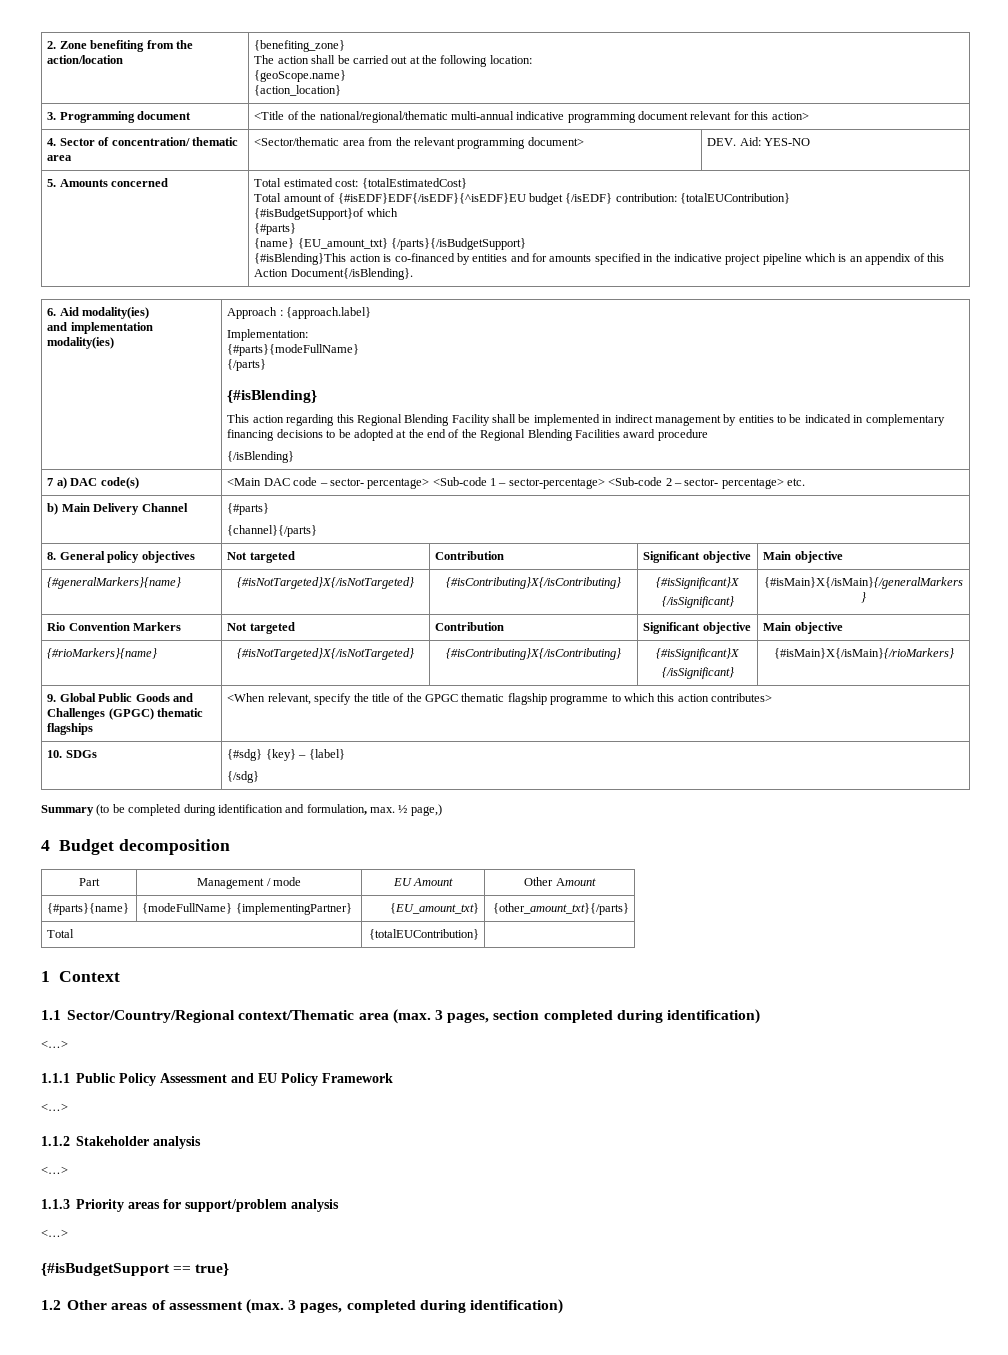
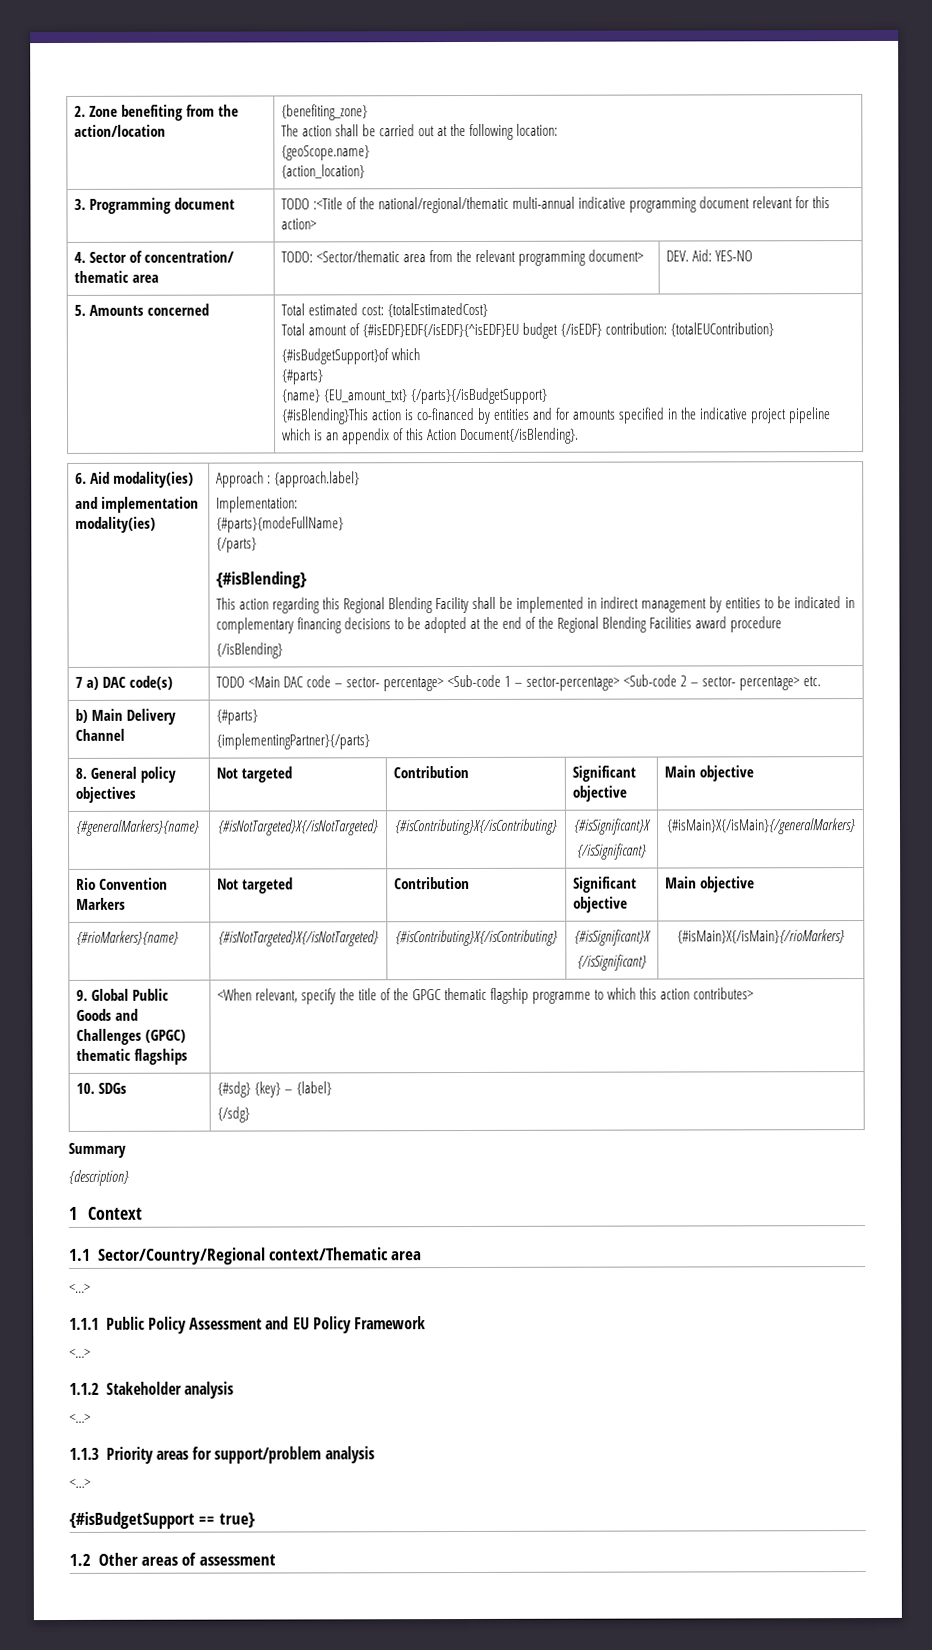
- 3. Programming document | <Title of the national/regional/thematic multi-annual indicative programming document relevant for this action>
+ 3. Programming document | TODO :<Title of the national/regional/thematic multi-annual indicative programming document relevant for this action>
- 4. Sector of concentration/ thematic area | <Sector/thematic area from the relevant programming document> | DEV. Aid: YES-NO
+ 4. Sector of concentration/ thematic area | TODO: <Sector/thematic area from the relevant programming document> | DEV. Aid: YES-NO
- 7 a) DAC code(s) | <Main DAC code – sector- percentage> <Sub-code 1 – sector-percentage> <Sub-code 2 – sector- percentage> etc.
+ 7 a) DAC code(s) | TODO <Main DAC code – sector- percentage> <Sub-code 1 – sector-percentage> <Sub-code 2 – sector- percentage> etc.
  b) Main Delivery Channel | {#parts}
- {channel}{/parts}
+ {implementingPartner}{/parts}
- Summary (to be completed during identification and formulation, max. ½ page,)
- 4 Budget decomposition
- Part | Management / mode | EU Amount | Other Amount
- {#parts}{name} | {modeFullName} {implementingPartner} | {EU_amount_txt} | {other_amount_txt}{/parts}
- Total | {totalEUContribution} |
+ Summary
+ {description}
- 1.1 Sector/Country/Regional context/Thematic area (max. 3 pages, section completed during identification)
+ 1.1 Sector/Country/Regional context/Thematic area
- 1.2 Other areas of assessment (max. 3 pages, completed during identification)
+ 1.2 Other areas of assessment

